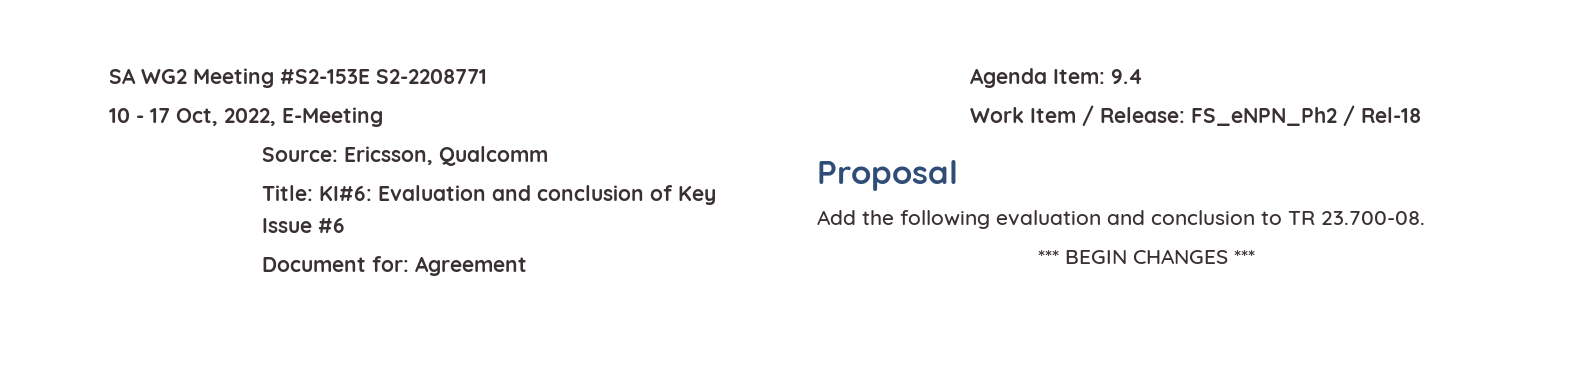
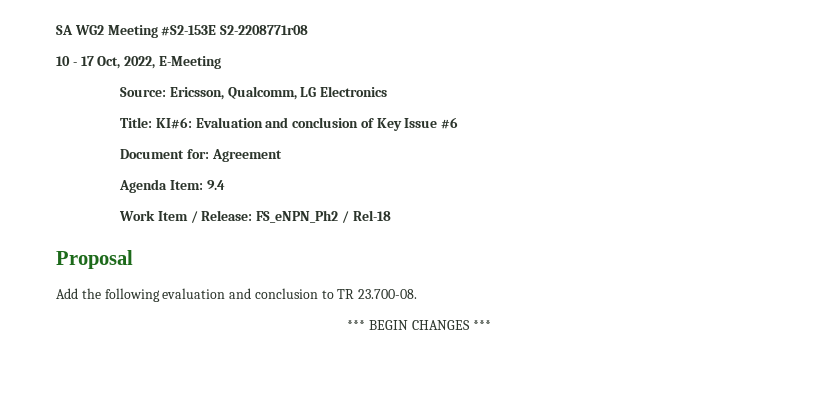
- SA WG2 Meeting #S2-153E S2-2208771
+ SA WG2 Meeting #S2-153E S2-2208771r08
- Source: Ericsson, Qualcomm
+ Source: Ericsson, Qualcomm, LG Electronics

